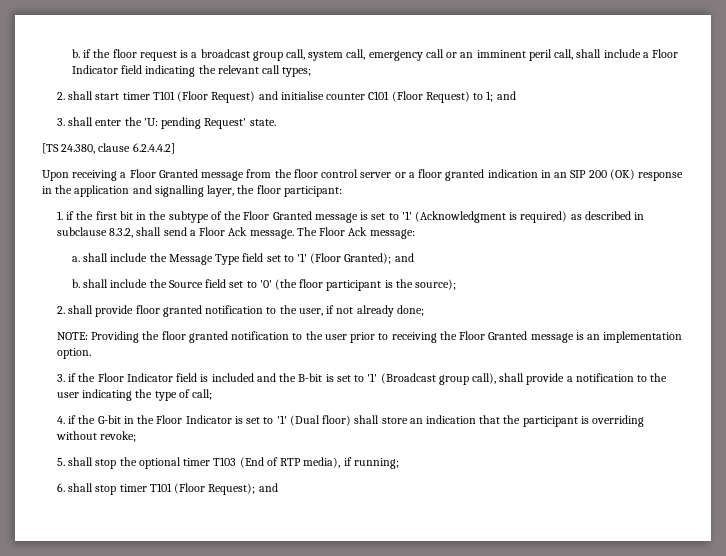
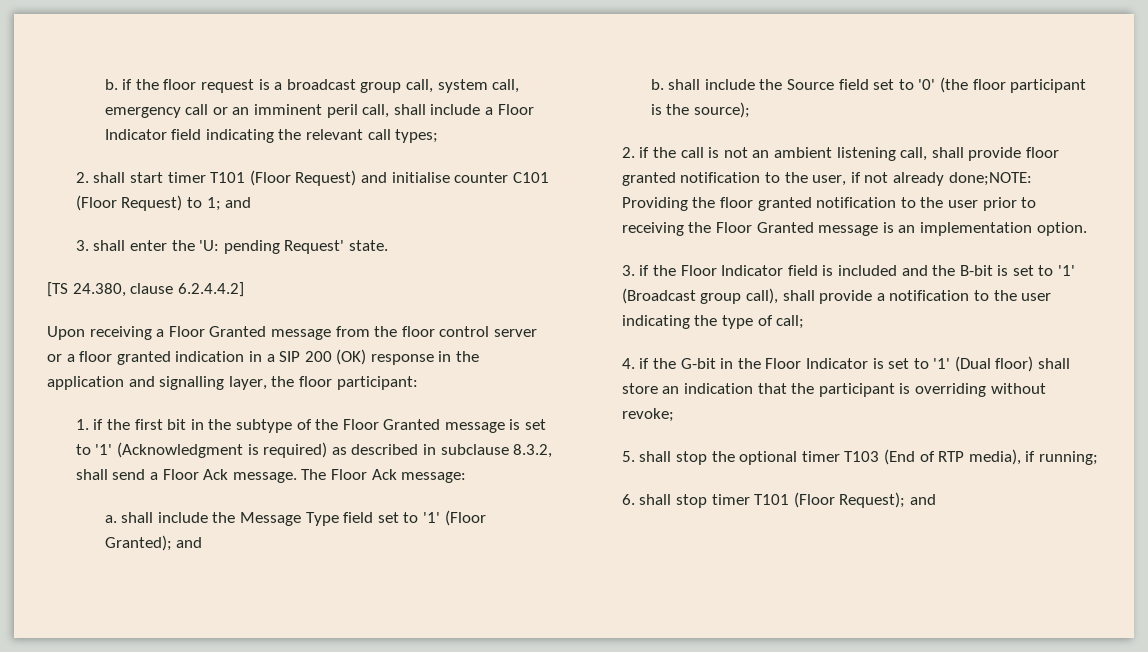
- Upon receiving a Floor Granted message from the floor control server or a floor granted indication in an SIP 200 (OK) response in the application and signalling layer, the floor participant:
+ Upon receiving a Floor Granted message from the floor control server or a floor granted indication in a SIP 200 (OK) response in the application and signalling layer, the floor participant:
- 2. shall provide floor granted notification to the user, if not already done;
- NOTE: Providing the floor granted notification to the user prior to receiving the Floor Granted message is an implementation option.
+ 2. if the call is not an ambient listening call, shall provide floor granted notification to the user, if not already done;NOTE: Providing the floor granted notification to the user prior to receiving the Floor Granted message is an implementation option.

